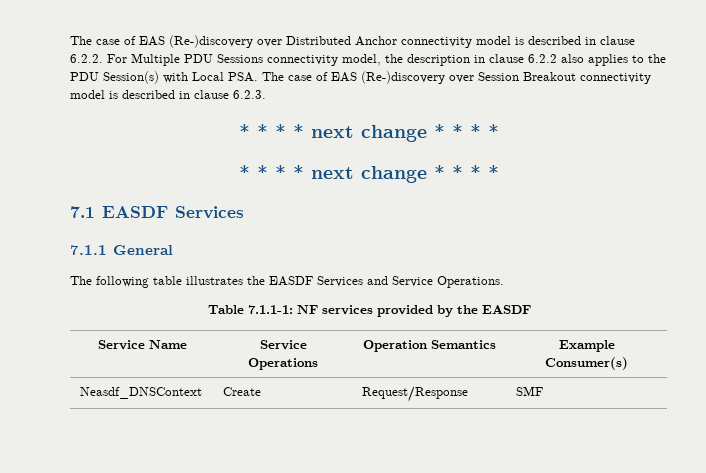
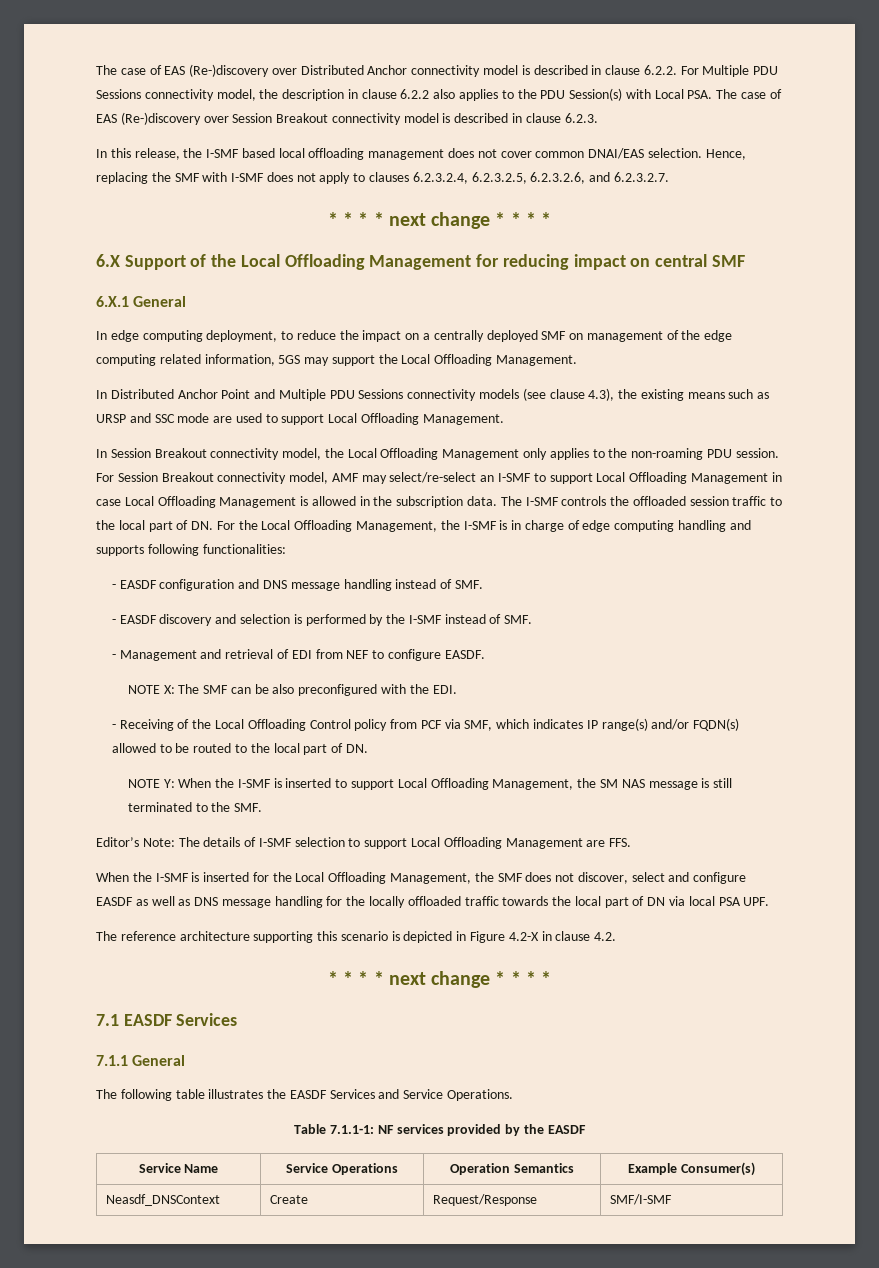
+ In this release, the I-SMF based local offloading management does not cover common DNAI/EAS selection. Hence, replacing the SMF with I-SMF does not apply to clauses 6.2.3.2.4, 6.2.3.2.5, 6.2.3.2.6, and 6.2.3.2.7.
+ 6.X Support of the Local Offloading Management for reducing impact on central SMF
+ 6.X.1 General
+ In edge computing deployment, to reduce the impact on a centrally deployed SMF on management of the edge computing related information, 5GS may support the Local Offloading Management.
+ In Distributed Anchor Point and Multiple PDU Sessions connectivity models (see clause 4.3), the existing means such as URSP and SSC mode are used to support Local Offloading Management.
+ In Session Breakout connectivity model, the Local Offloading Management only applies to the non-roaming PDU session. For Session Breakout connectivity model, AMF may select/re-select an I-SMF to support Local Offloading Management in case Local Offloading Management is allowed in the subscription data. The I-SMF controls the offloaded session traffic to the local part of DN. For the Local Offloading Management, the I-SMF is in charge of edge computing handling and supports following functionalities:
+ - EASDF configuration and DNS message handling instead of SMF.
+ - EASDF discovery and selection is performed by the I-SMF instead of SMF.
+ - Management and retrieval of EDI from NEF to configure EASDF.
+ NOTE X: The SMF can be also preconfigured with the EDI.
+ - Receiving of the Local Offloading Control policy from PCF via SMF, which indicates IP range(s) and/or FQDN(s) allowed to be routed to the local part of DN.
+ NOTE Y: When the I-SMF is inserted to support Local Offloading Management, the SM NAS message is still terminated to the SMF.
+ Editor’s Note: The details of I-SMF selection to support Local Offloading Management are FFS.
+ When the I-SMF is inserted for the Local Offloading Management, the SMF does not discover, select and configure EASDF as well as DNS message handling for the locally offloaded traffic towards the local part of DN via local PSA UPF.
+ The reference architecture supporting this scenario is depicted in Figure 4.2-X in clause 4.2.
- Neasdf_DNSContext | Create | Request/Response | SMF
+ Neasdf_DNSContext | Create | Request/Response | SMF/I-SMF

